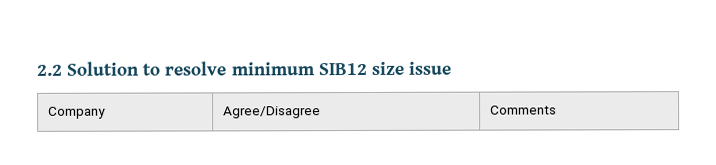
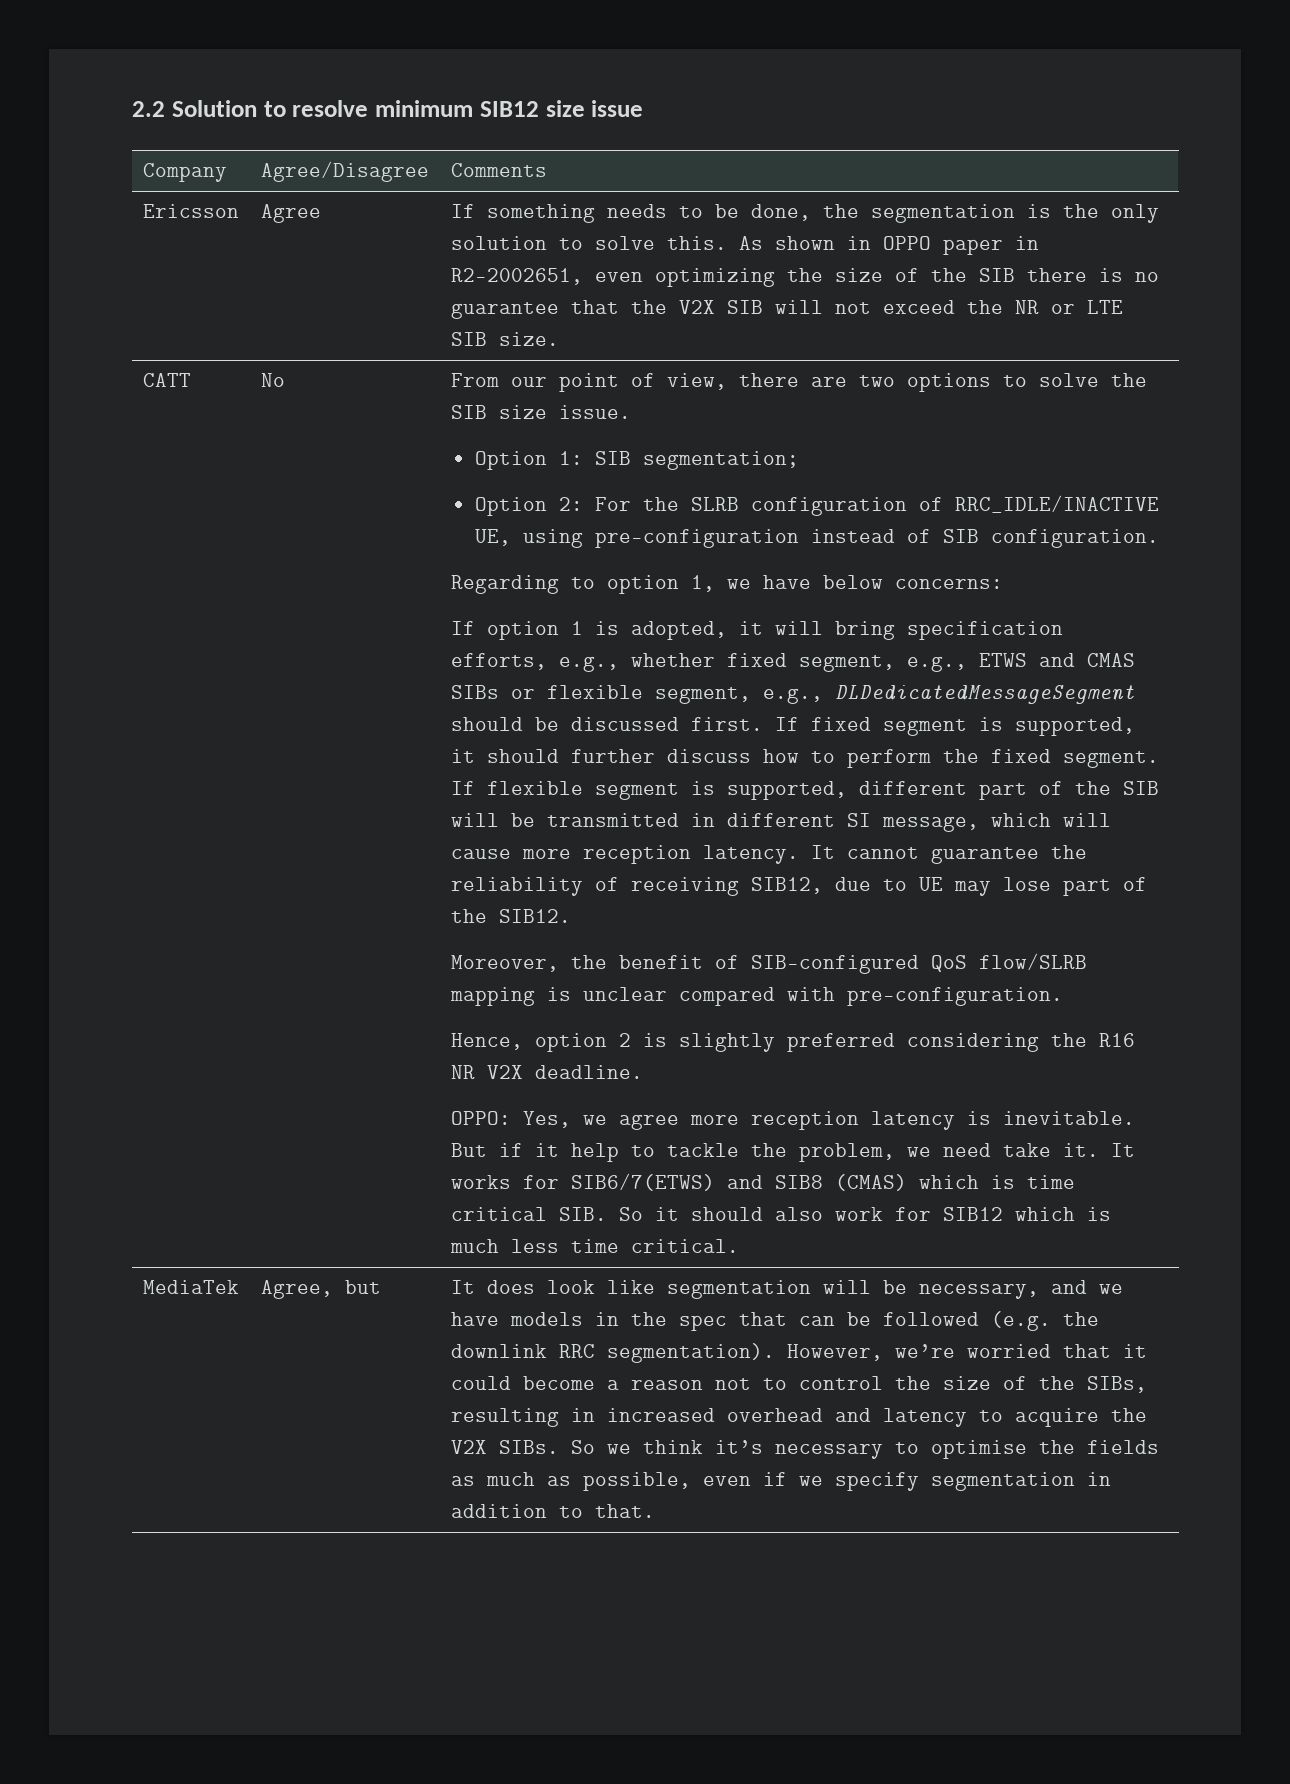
+ Ericsson | Agree | If something needs to be done, the segmentation is the only solution to solve this. As shown in OPPO paper in R2-2002651, even optimizing the size of the SIB there is no guarantee that the V2X SIB will not exceed the NR or LTE SIB size.
+ CATT | No | From our point of view, there are two options to solve the SIB size issue.
+ Option 1: SIB segmentation;
+ Option 2: For the SLRB configuration of RRC_IDLE/INACTIVE UE, using pre-configuration instead of SIB configuration.
+ Regarding to option 1, we have below concerns:
+ If option 1 is adopted, it will bring specification efforts, e.g., whether fixed segment, e.g., ETWS and CMAS SIBs or flexible segment, e.g., DLDedicatedMessageSegment should be discussed first. If fixed segment is supported, it should further discuss how to perform the fixed segment. If flexible segment is supported, different part of the SIB will be transmitted in different SI message, which will cause more reception latency. It cannot guarantee the reliability of receiving SIB12, due to UE may lose part of the SIB12.
+ Moreover, the benefit of SIB-configured QoS flow/SLRB mapping is unclear compared with pre-configuration.
+ Hence, option 2 is slightly preferred considering the R16 NR V2X deadline.
+ OPPO: Yes, we agree more reception latency is inevitable. But if it help to tackle the problem, we need take it. It works for SIB6/7(ETWS) and SIB8 (CMAS) which is time critical SIB. So it should also work for SIB12 which is much less time critical.
+ MediaTek | Agree, but | It does look like segmentation will be necessary, and we have models in the spec that can be followed (e.g. the downlink RRC segmentation). However, we’re worried that it could become a reason not to control the size of the SIBs, resulting in increased overhead and latency to acquire the V2X SIBs. So we think it’s necessary to optimise the fields as much as possible, even if we specify segmentation in addition to that.

